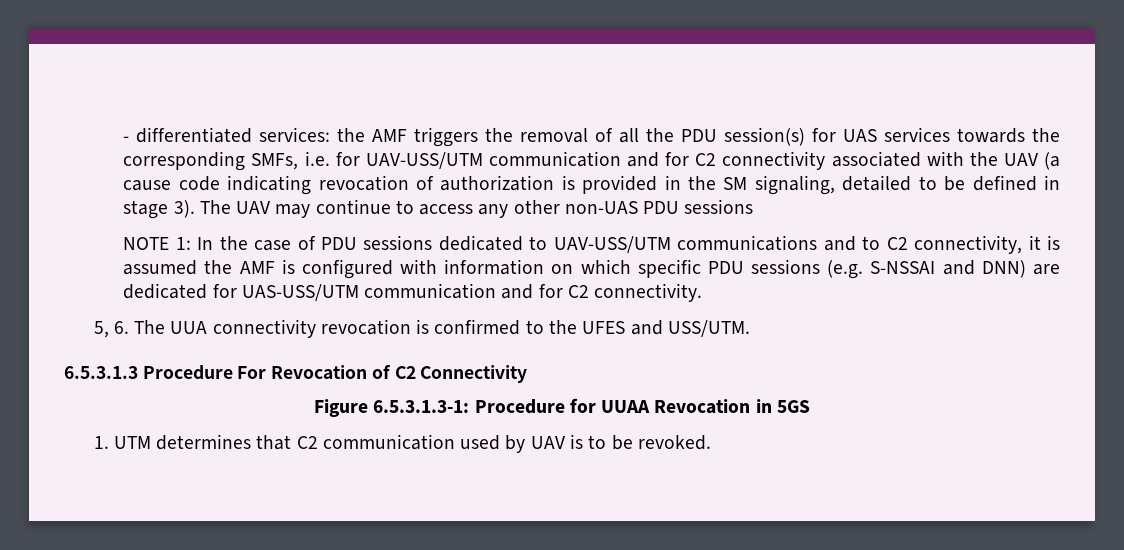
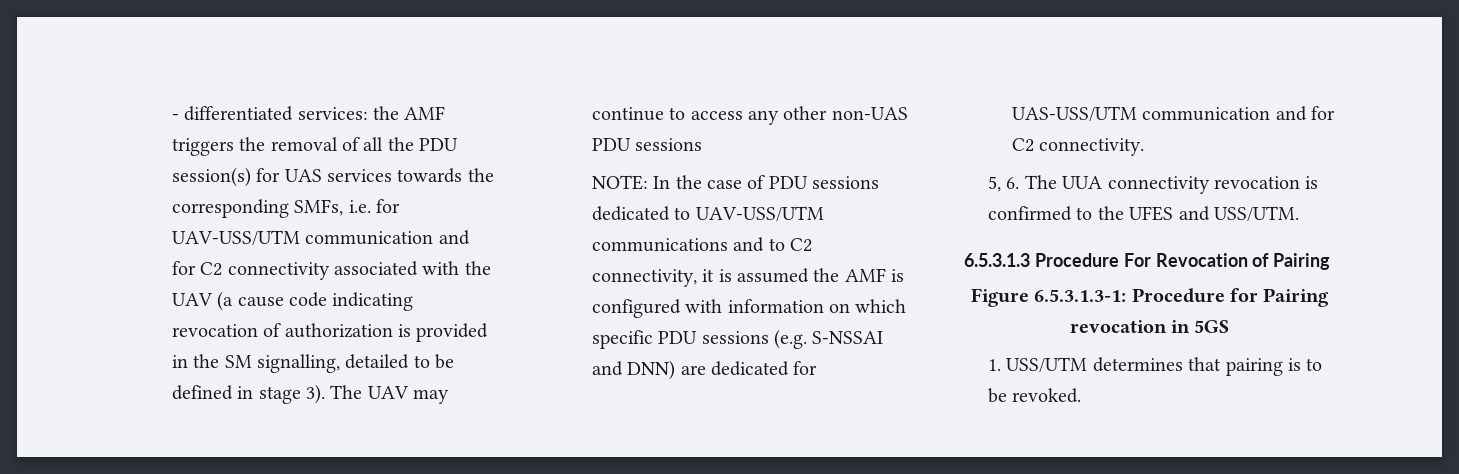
- - differentiated services: the AMF triggers the removal of all the PDU session(s) for UAS services towards the corresponding SMFs, i.e. for UAV-USS/UTM communication and for C2 connectivity associated with the UAV (a cause code indicating revocation of authorization is provided in the SM signaling, detailed to be defined in stage 3).
+ - differentiated services: the AMF triggers the removal of all the PDU session(s) for UAS services towards the corresponding SMFs, i.e. for UAV-USS/UTM communication and for C2 connectivity associated with the UAV (a cause code indicating revocation of authorization is provided in the SM signalling, detailed to be defined in stage 3).
- NOTE 1: In the case of PDU sessions dedicated to UAV-USS/UTM communications and to C2 connectivity, it is assumed the AMF is configured with information on which specific PDU sessions (e.g. S-NSSAI and DNN) are dedicated for UAS-USS/UTM communication and for C2 connectivity.
+ NOTE: In the case of PDU sessions dedicated to UAV-USS/UTM communications and to C2 connectivity, it is assumed the AMF is configured with information on which specific PDU sessions (e.g. S-NSSAI and DNN) are dedicated for UAS-USS/UTM communication and for C2 connectivity.
- 6.5.3.1.3 Procedure For Revocation of C2 Connectivity
+ 6.5.3.1.3 Procedure For Revocation of Pairing
- Figure 6.5.3.1.3-1: Procedure for UUAA Revocation in 5GS
+ Figure 6.5.3.1.3-1: Procedure for Pairing revocation in 5GS
- 1. UTM determines that C2 communication used by UAV is to be revoked.
+ 1. USS/UTM determines that pairing is to be revoked.

